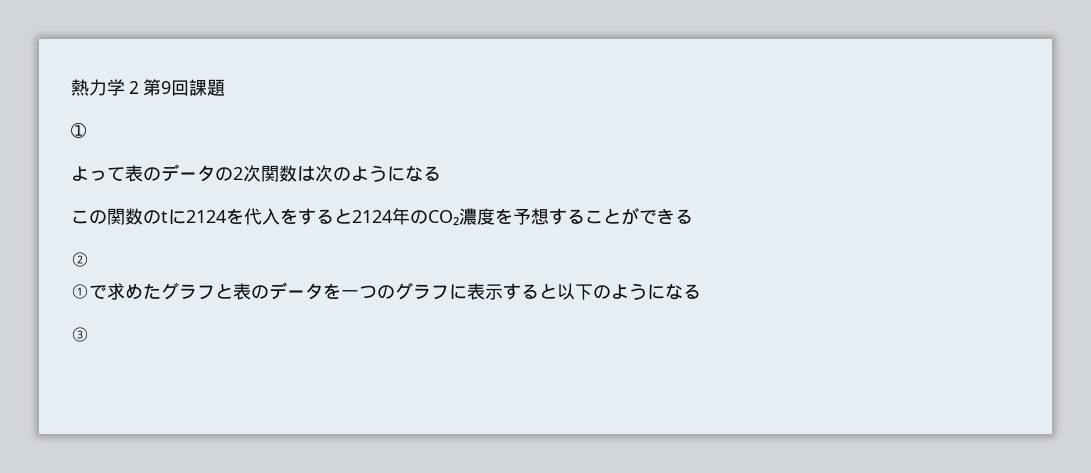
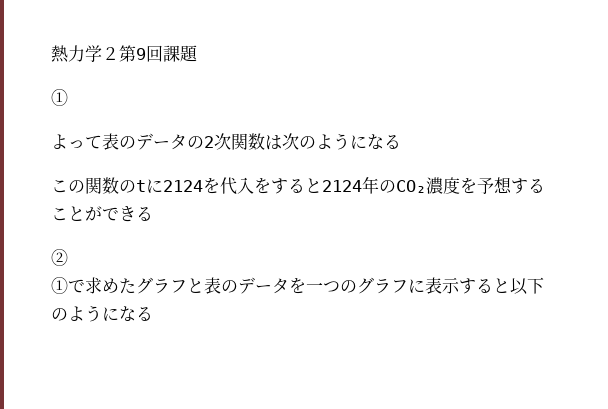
- ③

